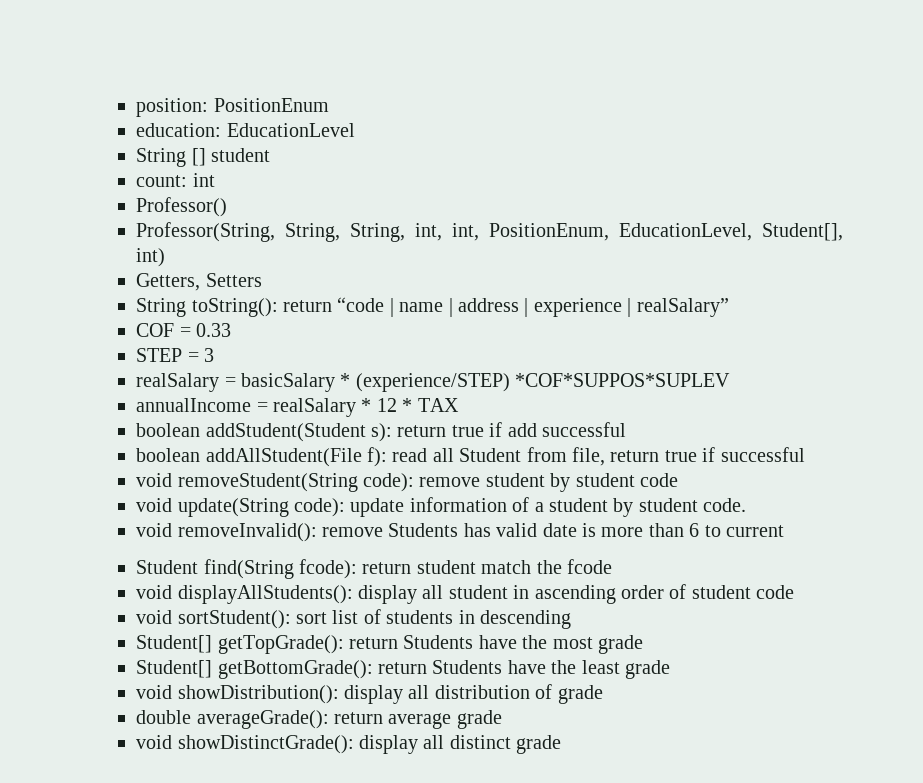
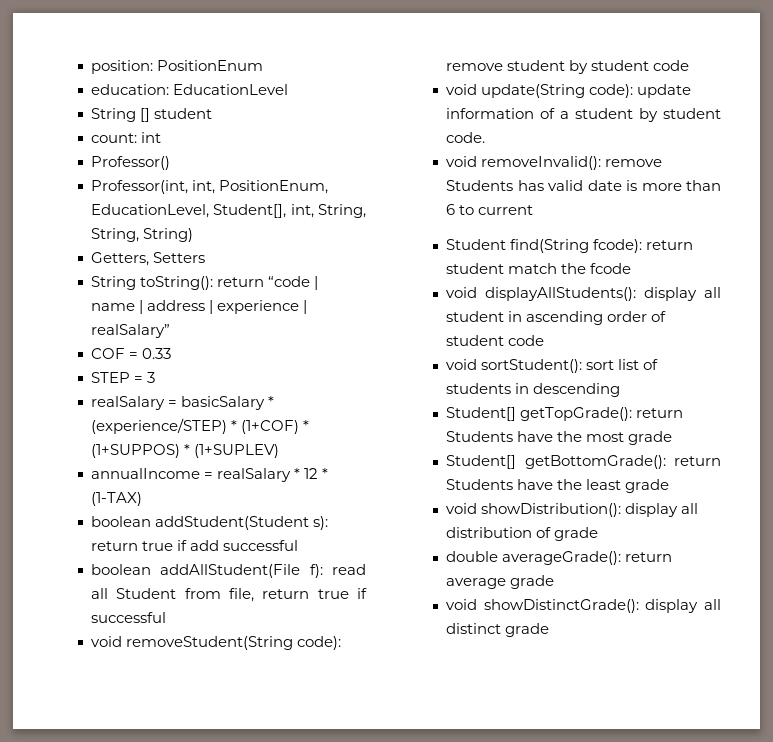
- Professor(String, String, String, int, int, PositionEnum, EducationLevel, Student[], int)
+ Professor(int, int, PositionEnum, EducationLevel, Student[], int, String, String, String)
- realSalary = basicSalary * (experience/STEP) *COF*SUPPOS*SUPLEV
+ realSalary = basicSalary * (experience/STEP) * (1+COF) * (1+SUPPOS) * (1+SUPLEV)
- annualIncome = realSalary * 12 * TAX
+ annualIncome = realSalary * 12 * (1-TAX)

